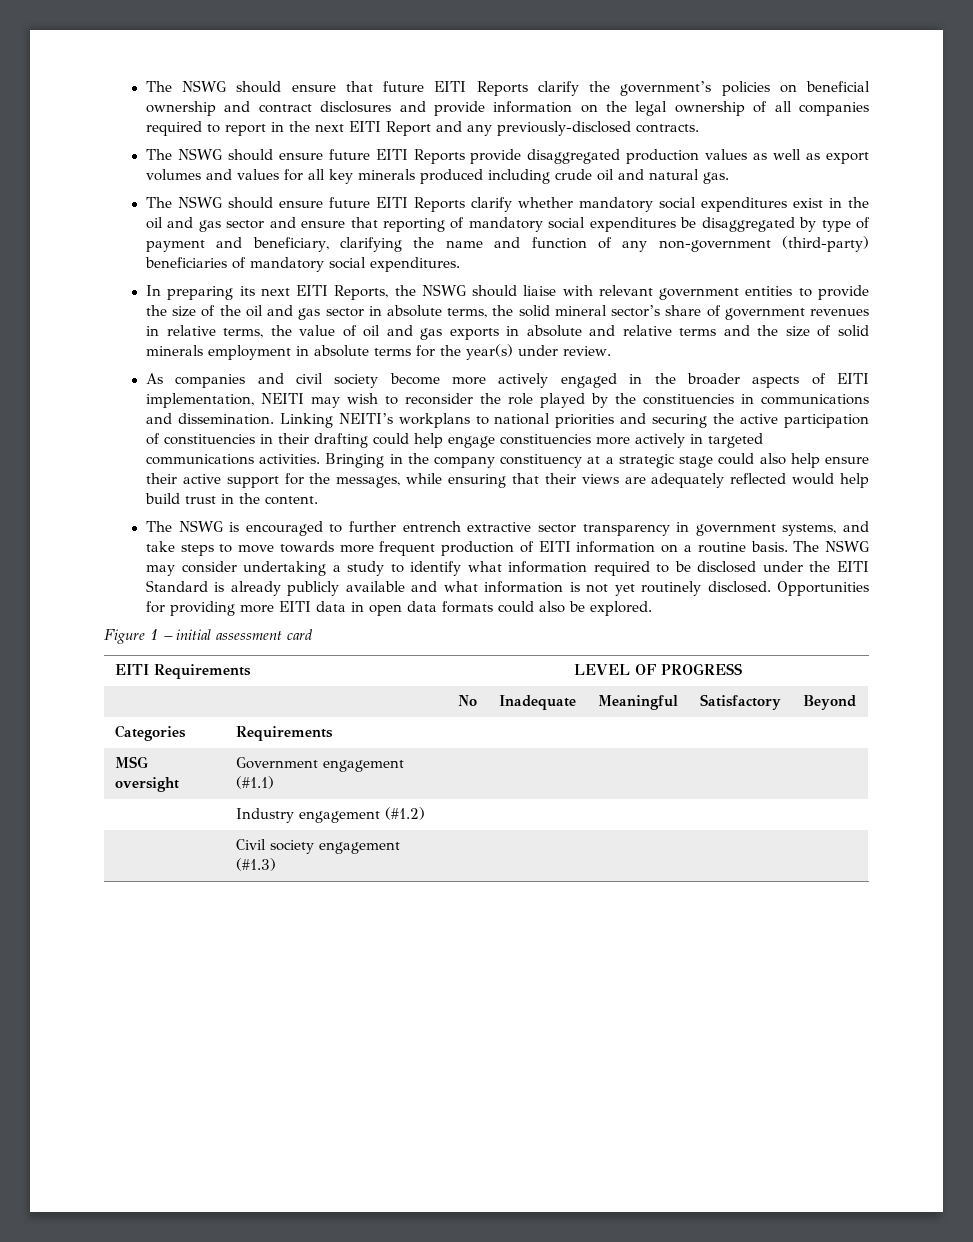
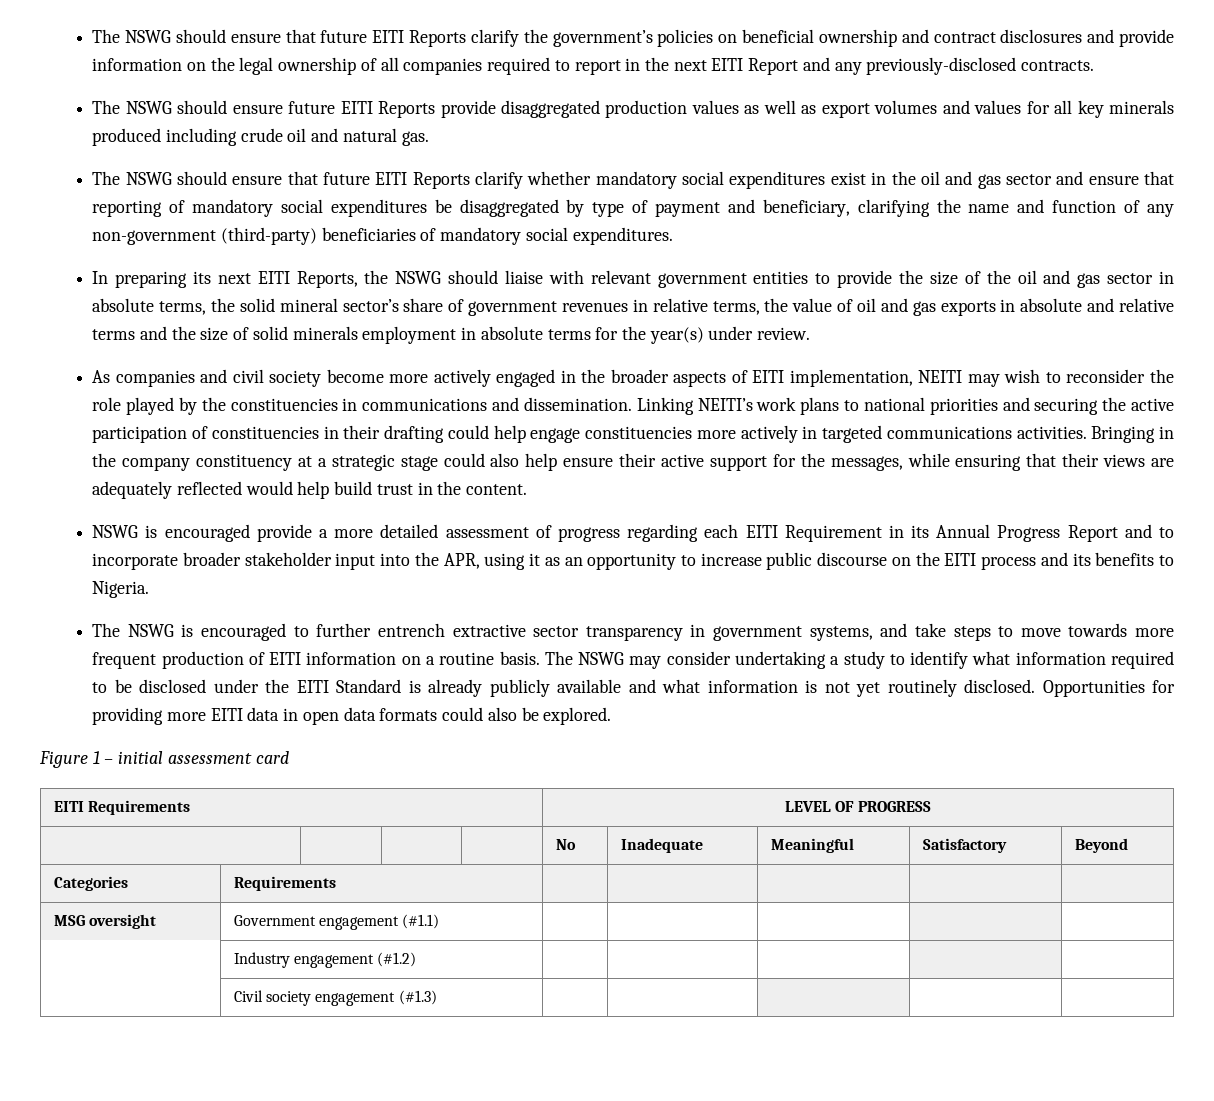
- The NSWG should ensure future EITI Reports clarify whether mandatory social expenditures exist in the oil and gas sector and ensure that reporting of mandatory social expenditures be disaggregated by type of payment and beneficiary, clarifying the name and function of any non-government (third-party) beneficiaries of mandatory social expenditures.
+ The NSWG should ensure that future EITI Reports clarify whether mandatory social expenditures exist in the oil and gas sector and ensure that reporting of mandatory social expenditures be disaggregated by type of payment and beneficiary, clarifying the name and function of any non-government (third-party) beneficiaries of mandatory social expenditures.
- Linking NEITI’s workplans to national priorities and securing the active participation of constituencies in their drafting could help engage constituencies more actively in targeted communications activities.
+ Linking NEITI’s work plans to national priorities and securing the active participation of constituencies in their drafting could help engage constituencies more actively in targeted communications activities.
+ NSWG is encouraged provide a more detailed assessment of progress regarding each EITI Requirement in its Annual Progress Report and to incorporate broader stakeholder input into the APR, using it as an opportunity to increase public discourse on the EITI process and its benefits to Nigeria.

